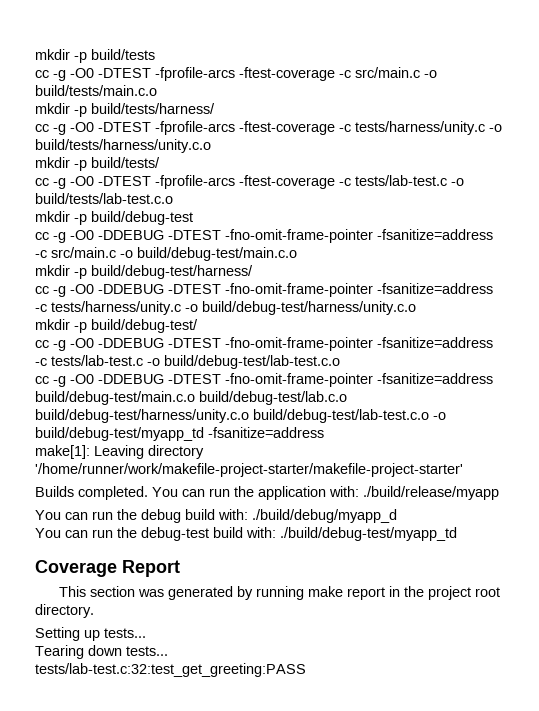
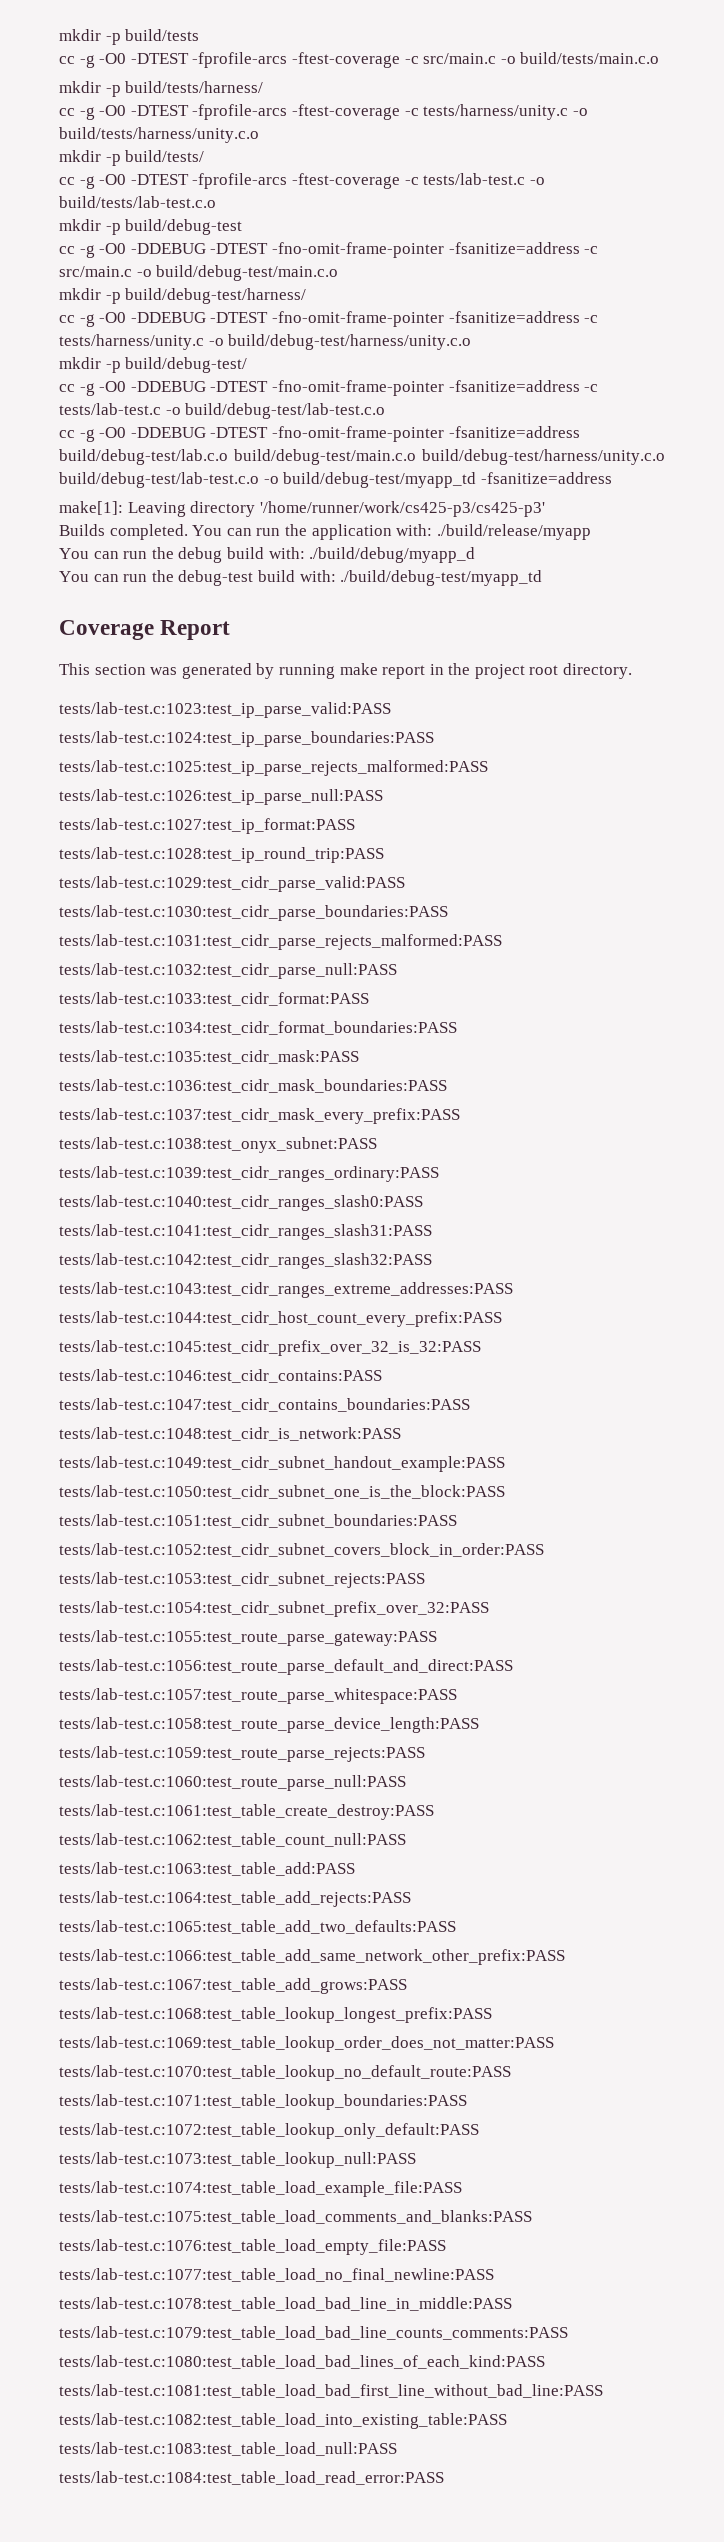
- cc -g -O0 -DDEBUG -DTEST -fno-omit-frame-pointer -fsanitize=address build/debug-test/main.c.o build/debug-test/lab.c.o build/debug-test/harness/unity.c.o build/debug-test/lab-test.c.o -o build/debug-test/myapp_td -fsanitize=address
+ cc -g -O0 -DDEBUG -DTEST -fno-omit-frame-pointer -fsanitize=address build/debug-test/lab.c.o build/debug-test/main.c.o build/debug-test/harness/unity.c.o build/debug-test/lab-test.c.o -o build/debug-test/myapp_td -fsanitize=address
- make[1]: Leaving directory '/home/runner/work/makefile-project-starter/makefile-project-starter'
+ make[1]: Leaving directory '/home/runner/work/cs425-p3/cs425-p3'
- Setting up tests...
- Tearing down tests...
- tests/lab-test.c:32:test_get_greeting:PASS
+ tests/lab-test.c:1023:test_ip_parse_valid:PASS
+ tests/lab-test.c:1024:test_ip_parse_boundaries:PASS
+ tests/lab-test.c:1025:test_ip_parse_rejects_malformed:PASS
+ tests/lab-test.c:1026:test_ip_parse_null:PASS
+ tests/lab-test.c:1027:test_ip_format:PASS
+ tests/lab-test.c:1028:test_ip_round_trip:PASS
+ tests/lab-test.c:1029:test_cidr_parse_valid:PASS
+ tests/lab-test.c:1030:test_cidr_parse_boundaries:PASS
+ tests/lab-test.c:1031:test_cidr_parse_rejects_malformed:PASS
+ tests/lab-test.c:1032:test_cidr_parse_null:PASS
+ tests/lab-test.c:1033:test_cidr_format:PASS
+ tests/lab-test.c:1034:test_cidr_format_boundaries:PASS
+ tests/lab-test.c:1035:test_cidr_mask:PASS
+ tests/lab-test.c:1036:test_cidr_mask_boundaries:PASS
+ tests/lab-test.c:1037:test_cidr_mask_every_prefix:PASS
+ tests/lab-test.c:1038:test_onyx_subnet:PASS
+ tests/lab-test.c:1039:test_cidr_ranges_ordinary:PASS
+ tests/lab-test.c:1040:test_cidr_ranges_slash0:PASS
+ tests/lab-test.c:1041:test_cidr_ranges_slash31:PASS
+ tests/lab-test.c:1042:test_cidr_ranges_slash32:PASS
+ tests/lab-test.c:1043:test_cidr_ranges_extreme_addresses:PASS
+ tests/lab-test.c:1044:test_cidr_host_count_every_prefix:PASS
+ tests/lab-test.c:1045:test_cidr_prefix_over_32_is_32:PASS
+ tests/lab-test.c:1046:test_cidr_contains:PASS
+ tests/lab-test.c:1047:test_cidr_contains_boundaries:PASS
+ tests/lab-test.c:1048:test_cidr_is_network:PASS
+ tests/lab-test.c:1049:test_cidr_subnet_handout_example:PASS
+ tests/lab-test.c:1050:test_cidr_subnet_one_is_the_block:PASS
+ tests/lab-test.c:1051:test_cidr_subnet_boundaries:PASS
+ tests/lab-test.c:1052:test_cidr_subnet_covers_block_in_order:PASS
+ tests/lab-test.c:1053:test_cidr_subnet_rejects:PASS
+ tests/lab-test.c:1054:test_cidr_subnet_prefix_over_32:PASS
+ tests/lab-test.c:1055:test_route_parse_gateway:PASS
+ tests/lab-test.c:1056:test_route_parse_default_and_direct:PASS
+ tests/lab-test.c:1057:test_route_parse_whitespace:PASS
+ tests/lab-test.c:1058:test_route_parse_device_length:PASS
+ tests/lab-test.c:1059:test_route_parse_rejects:PASS
+ tests/lab-test.c:1060:test_route_parse_null:PASS
+ tests/lab-test.c:1061:test_table_create_destroy:PASS
+ tests/lab-test.c:1062:test_table_count_null:PASS
+ tests/lab-test.c:1063:test_table_add:PASS
+ tests/lab-test.c:1064:test_table_add_rejects:PASS
+ tests/lab-test.c:1065:test_table_add_two_defaults:PASS
+ tests/lab-test.c:1066:test_table_add_same_network_other_prefix:PASS
+ tests/lab-test.c:1067:test_table_add_grows:PASS
+ tests/lab-test.c:1068:test_table_lookup_longest_prefix:PASS
+ tests/lab-test.c:1069:test_table_lookup_order_does_not_matter:PASS
+ tests/lab-test.c:1070:test_table_lookup_no_default_route:PASS
+ tests/lab-test.c:1071:test_table_lookup_boundaries:PASS
+ tests/lab-test.c:1072:test_table_lookup_only_default:PASS
+ tests/lab-test.c:1073:test_table_lookup_null:PASS
+ tests/lab-test.c:1074:test_table_load_example_file:PASS
+ tests/lab-test.c:1075:test_table_load_comments_and_blanks:PASS
+ tests/lab-test.c:1076:test_table_load_empty_file:PASS
+ tests/lab-test.c:1077:test_table_load_no_final_newline:PASS
+ tests/lab-test.c:1078:test_table_load_bad_line_in_middle:PASS
+ tests/lab-test.c:1079:test_table_load_bad_line_counts_comments:PASS
+ tests/lab-test.c:1080:test_table_load_bad_lines_of_each_kind:PASS
+ tests/lab-test.c:1081:test_table_load_bad_first_line_without_bad_line:PASS
+ tests/lab-test.c:1082:test_table_load_into_existing_table:PASS
+ tests/lab-test.c:1083:test_table_load_null:PASS
+ tests/lab-test.c:1084:test_table_load_read_error:PASS

